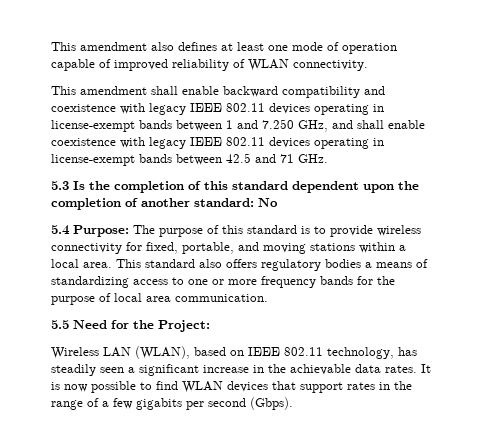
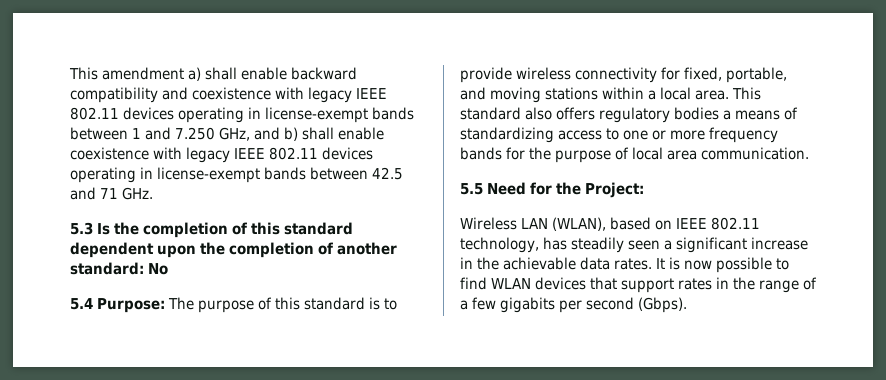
- This amendment also defines at least one mode of operation capable of improved reliability of WLAN connectivity.
- This amendment shall enable backward compatibility and coexistence with legacy IEEE 802.11 devices operating in license-exempt bands between 1 and 7.250 GHz, and shall enable coexistence with legacy IEEE 802.11 devices operating in license-exempt bands between 42.5 and 71 GHz.
+ This amendment a) shall enable backward compatibility and coexistence with legacy IEEE 802.11 devices operating in license-exempt bands between 1 and 7.250 GHz, and b) shall enable coexistence with legacy IEEE 802.11 devices operating in license-exempt bands between 42.5 and 71 GHz.

